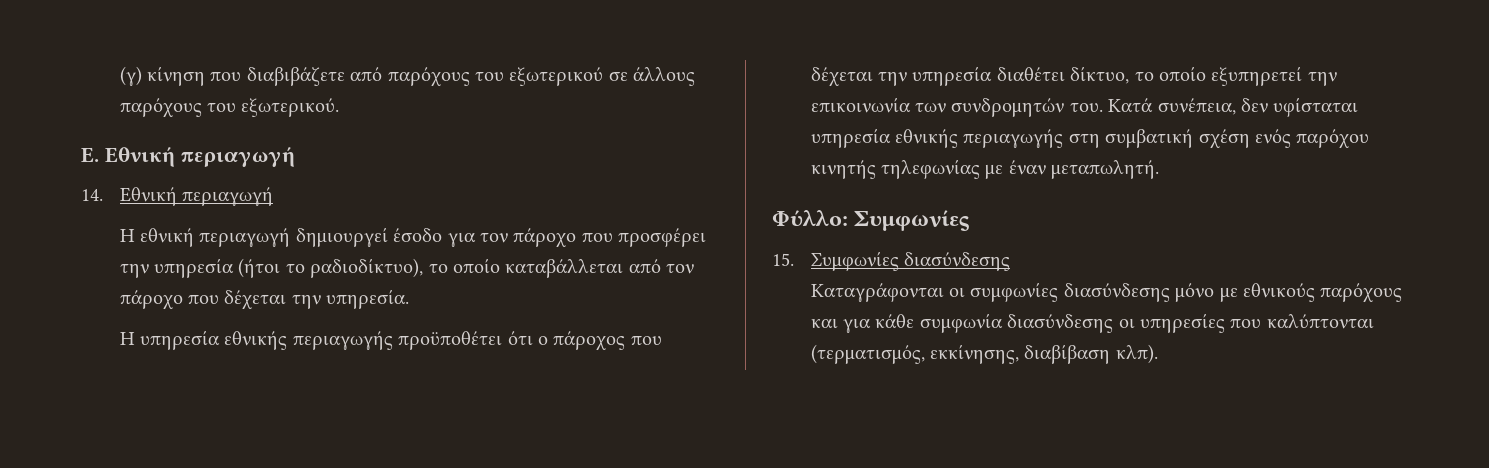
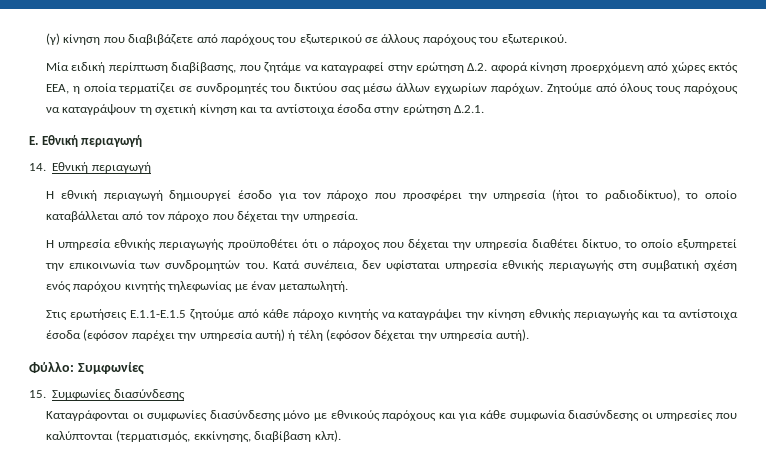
+ Μία ειδική περίπτωση διαβίβασης, που ζητάμε να καταγραφεί στην ερώτηση Δ.2. αφορά κίνηση προερχόμενη από χώρες εκτός ΕΕΑ, η οποία τερματίζει σε συνδρομητές του δικτύου σας μέσω άλλων εγχωρίων παρόχων. Ζητούμε από όλους τους παρόχους να καταγράψουν τη σχετική κίνηση και τα αντίστοιχα έσοδα στην ερώτηση Δ.2.1.
+ Στις ερωτήσεις Ε.1.1-Ε.1.5 ζητούμε από κάθε πάροχο κινητής να καταγράψει την κίνηση εθνικής περιαγωγής και τα αντίστοιχα έσοδα (εφόσον παρέχει την υπηρεσία αυτή) ή τέλη (εφόσον δέχεται την υπηρεσία αυτή).

